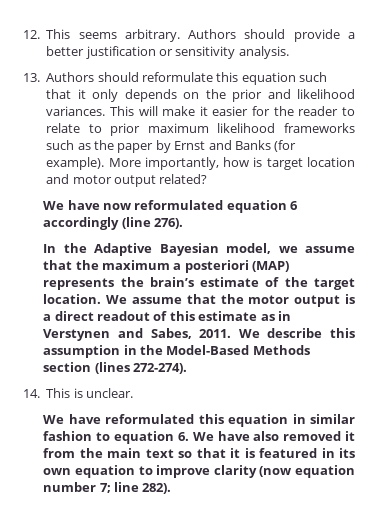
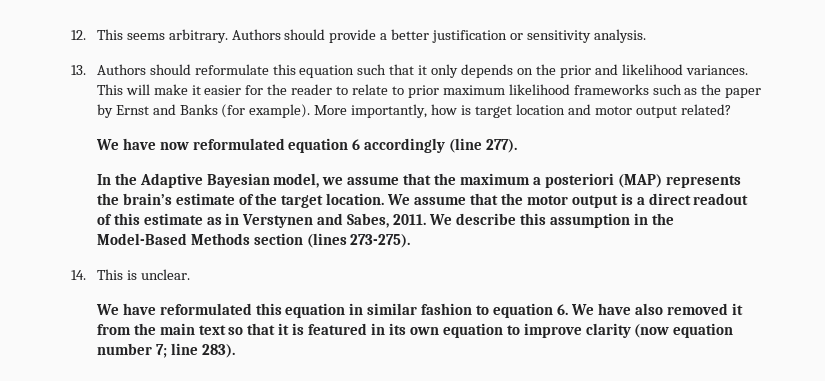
- We have now reformulated equation 6 accordingly (line 276).
+ We have now reformulated equation 6 accordingly (line 277).
- We describe this assumption in the Model-Based Methods section (lines 272-274).
+ We describe this assumption in the Model-Based Methods section (lines 273-275).
- We have reformulated this equation in similar fashion to equation 6. We have also removed it from the main text so that it is featured in its own equation to improve clarity (now equation number 7; line 282).
+ We have reformulated this equation in similar fashion to equation 6. We have also removed it from the main text so that it is featured in its own equation to improve clarity (now equation number 7; line 283).

